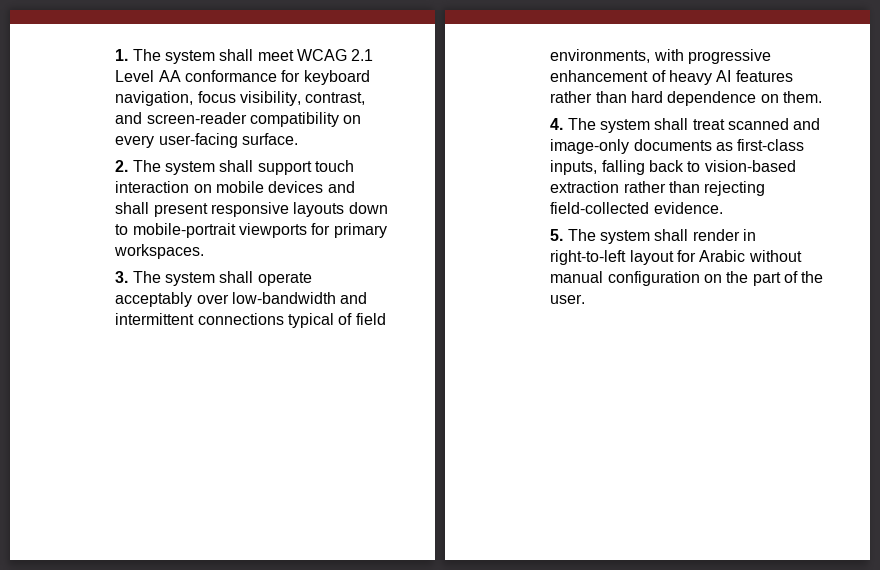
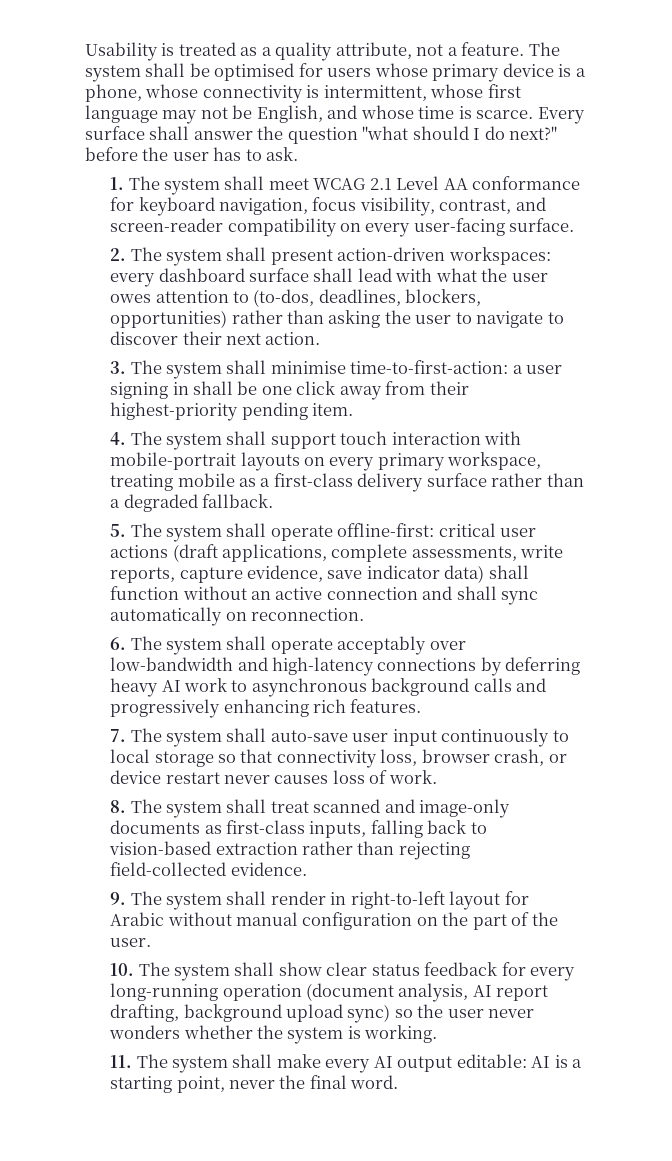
+ Usability is treated as a quality attribute, not a feature. The system shall be optimised for users whose primary device is a phone, whose connectivity is intermittent, whose first language may not be English, and whose time is scarce. Every surface shall answer the question "what should I do next?" before the user has to ask.
- 2. The system shall support touch interaction on mobile devices and shall present responsive layouts down to mobile-portrait viewports for primary workspaces.
- 3. The system shall operate acceptably over low-bandwidth and intermittent connections typical of field environments, with progressive enhancement of heavy AI features rather than hard dependence on them.
- 4. The system shall treat scanned and image-only documents as first-class inputs, falling back to vision-based extraction rather than rejecting field-collected evidence.
+ 2. The system shall present action-driven workspaces: every dashboard surface shall lead with what the user owes attention to (to-dos, deadlines, blockers, opportunities) rather than asking the user to navigate to discover their next action.
+ 3. The system shall minimise time-to-first-action: a user signing in shall be one click away from their highest-priority pending item.
+ 4. The system shall support touch interaction with mobile-portrait layouts on every primary workspace, treating mobile as a first-class delivery surface rather than a degraded fallback.
+ 5. The system shall operate offline-first: critical user actions (draft applications, complete assessments, write reports, capture evidence, save indicator data) shall function without an active connection and shall sync automatically on reconnection.
+ 6. The system shall operate acceptably over low-bandwidth and high-latency connections by deferring heavy AI work to asynchronous background calls and progressively enhancing rich features.
+ 7. The system shall auto-save user input continuously to local storage so that connectivity loss, browser crash, or device restart never causes loss of work.
+ 8. The system shall treat scanned and image-only documents as first-class inputs, falling back to vision-based extraction rather than rejecting field-collected evidence.
- 5. The system shall render in right-to-left layout for Arabic without manual configuration on the part of the user.
+ 9. The system shall render in right-to-left layout for Arabic without manual configuration on the part of the user.
+ 10. The system shall show clear status feedback for every long-running operation (document analysis, AI report drafting, background upload sync) so the user never wonders whether the system is working.
+ 11. The system shall make every AI output editable: AI is a starting point, never the final word.

